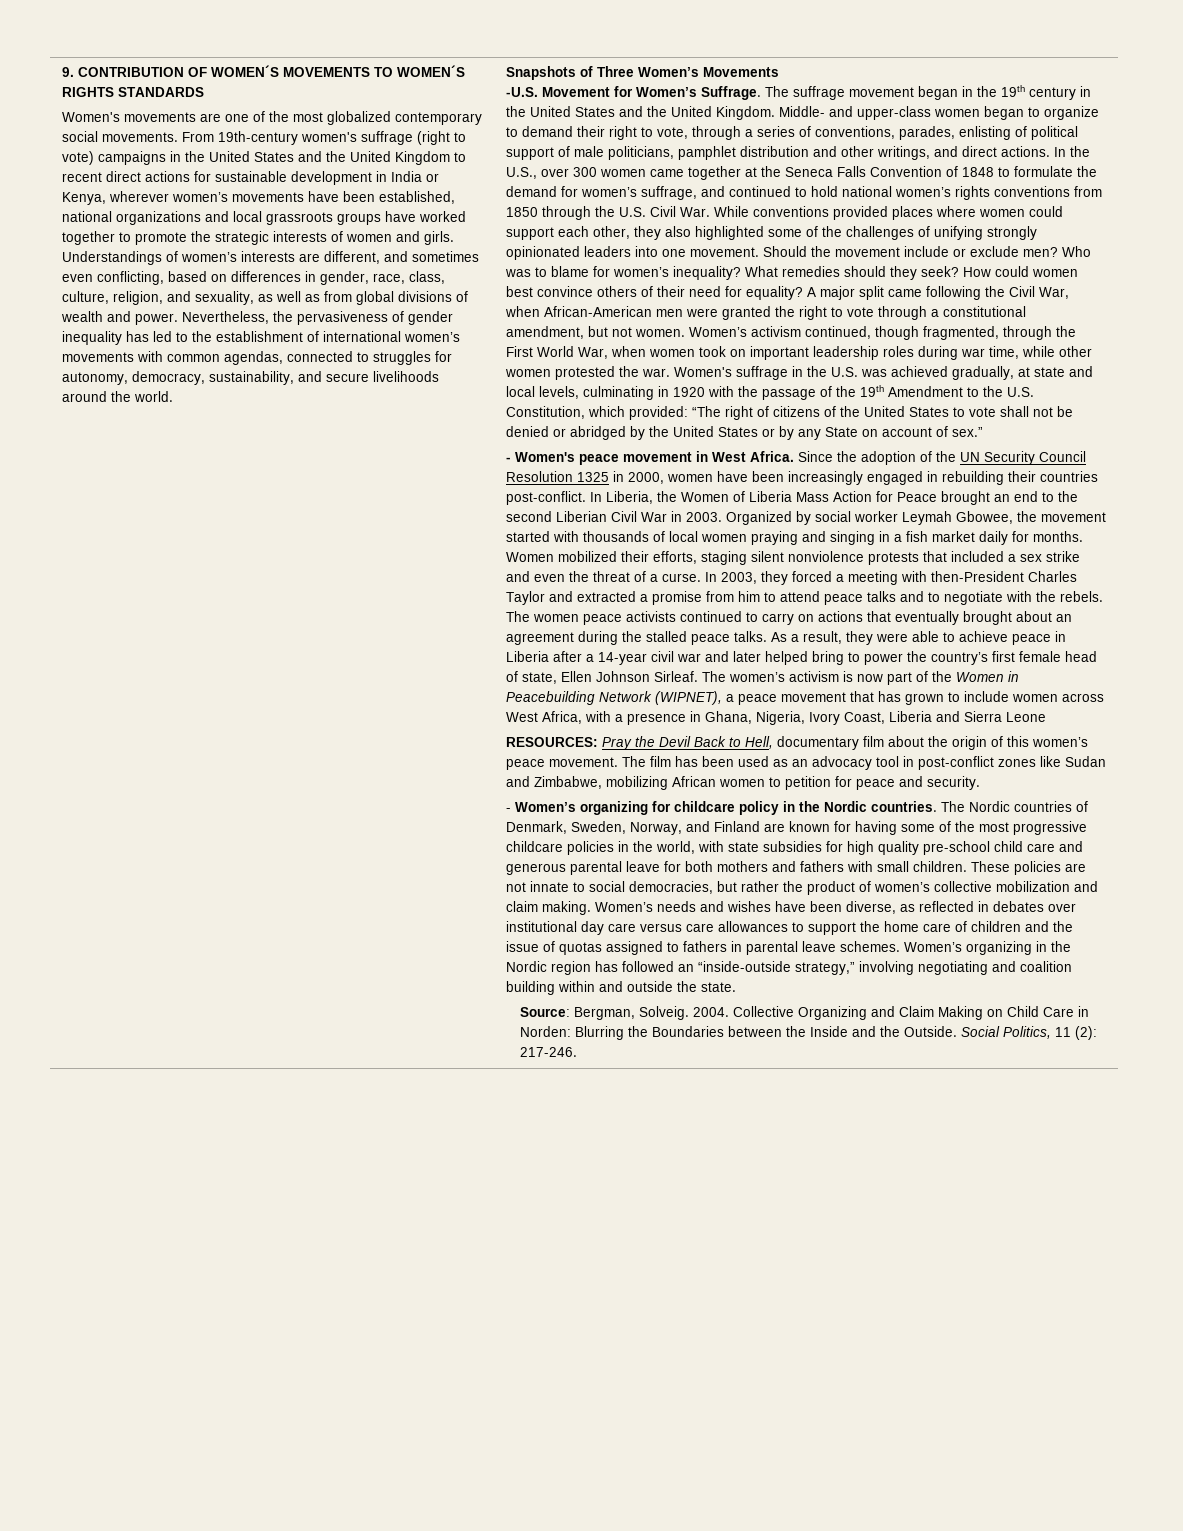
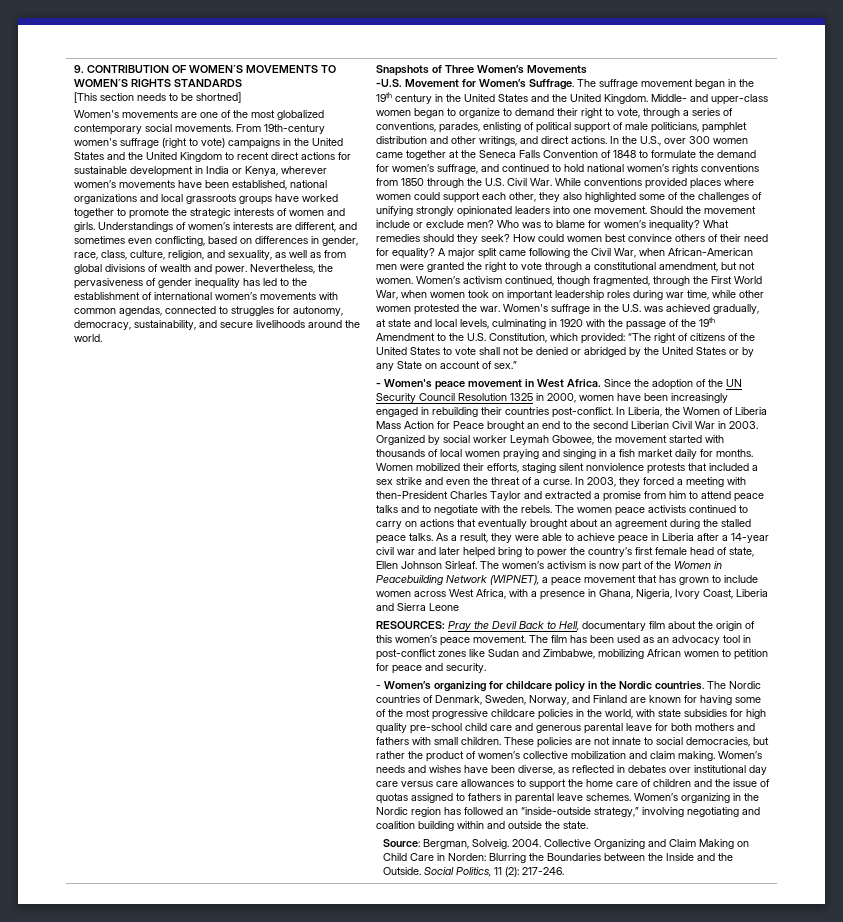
+ [This section needs to be shortned]

